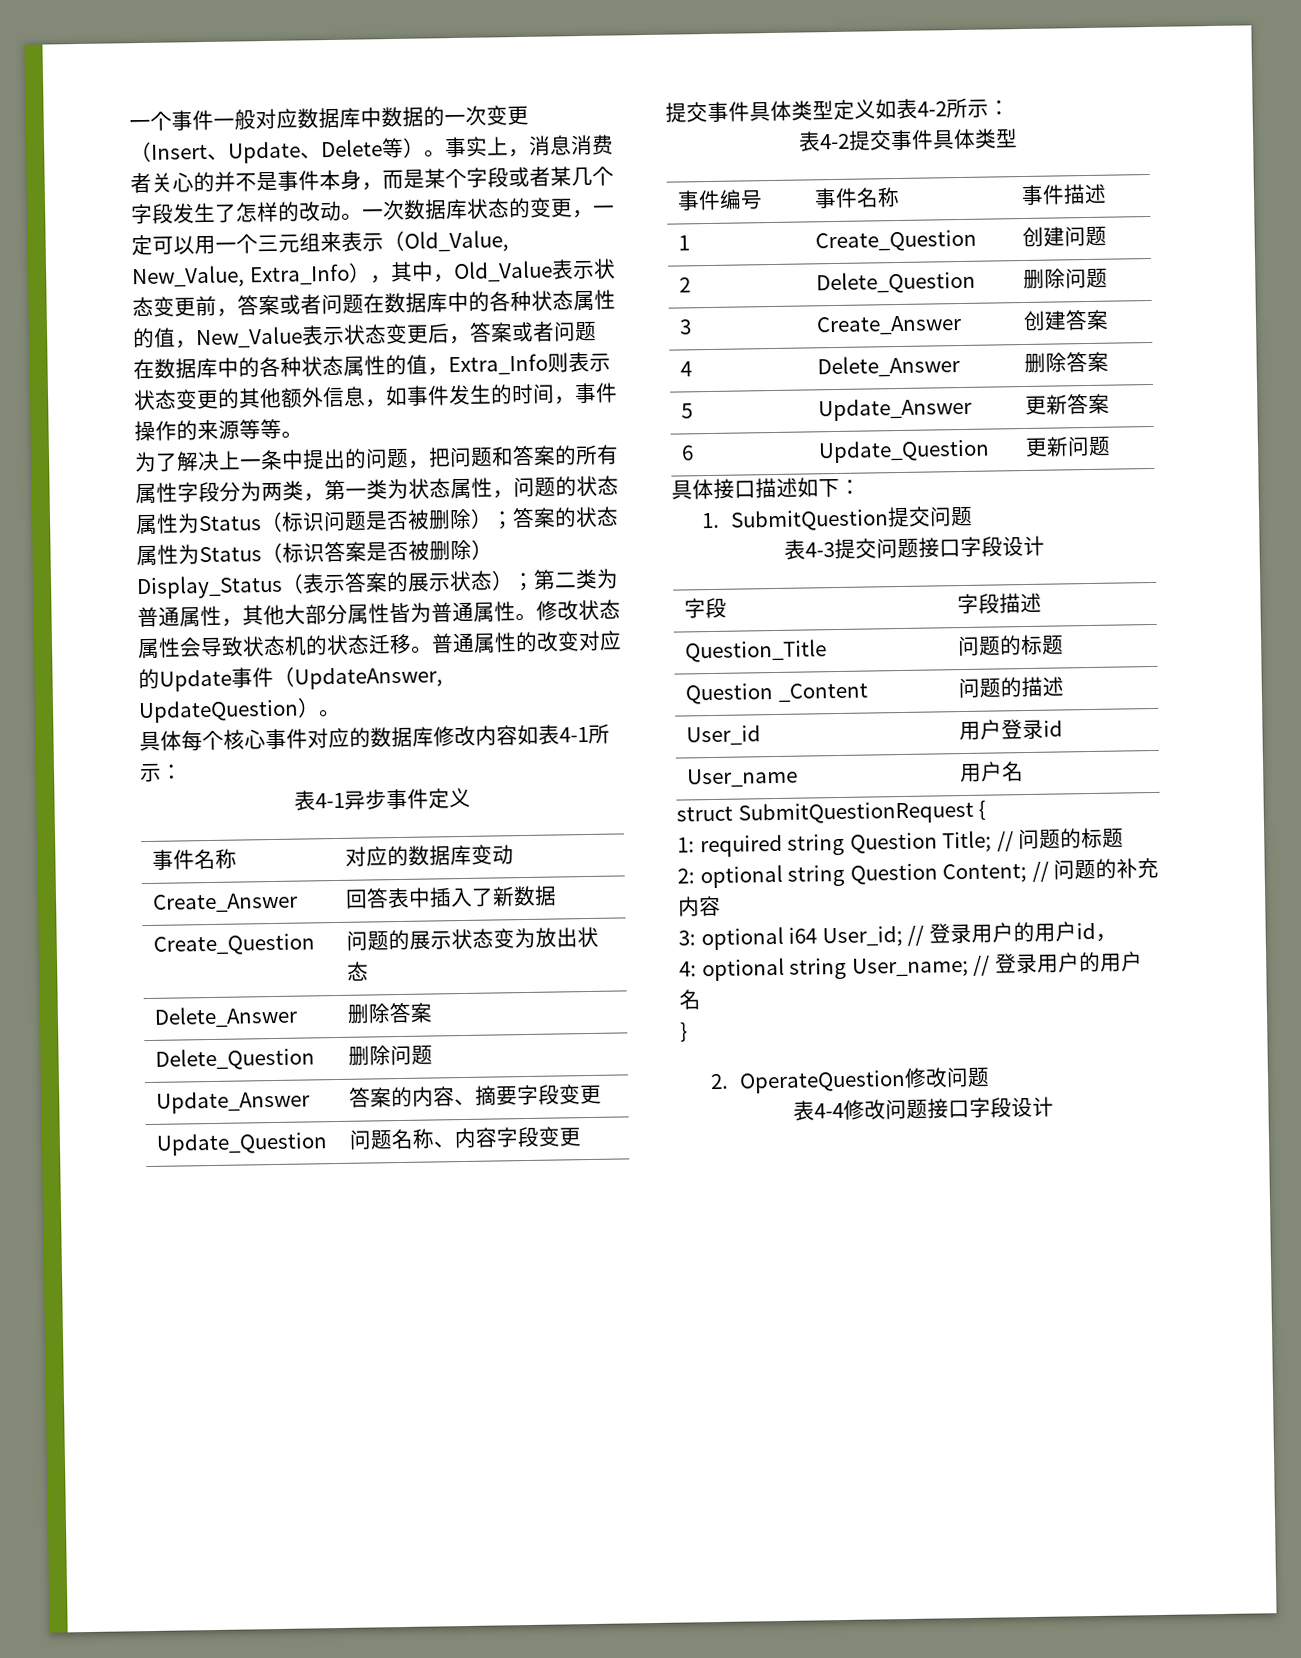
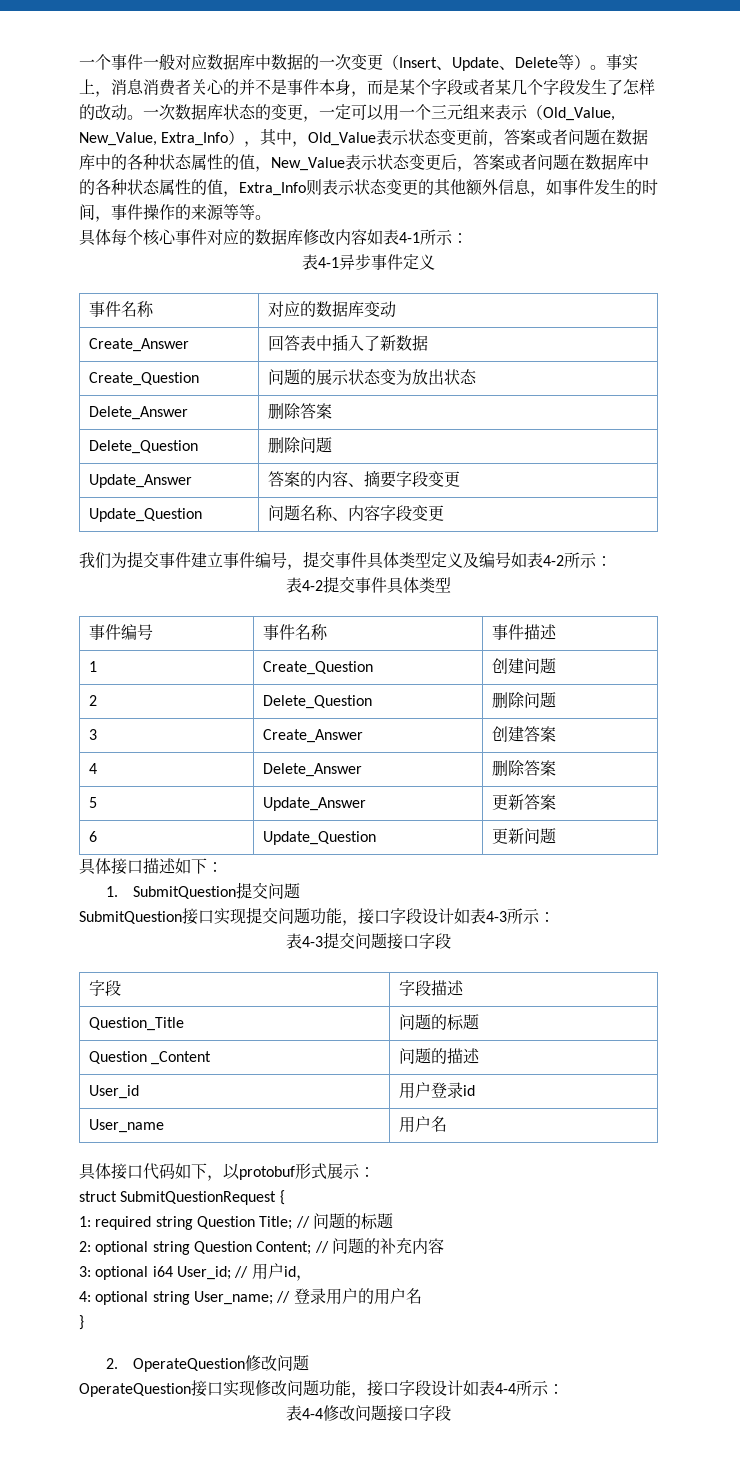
- 为了解决上一条中提出的问题，把问题和答案的所有属性字段分为两类，第一类为状态属性，问题的状态属性为Status（标识问题是否被删除）；答案的状态属性为Status（标识答案是否被删除）Display_Status（表示答案的展示状态）；第二类为普通属性，其他大部分属性皆为普通属性。修改状态属性会导致状态机的状态迁移。普通属性的改变对应的Update事件（UpdateAnswer, UpdateQuestion）。
- 提交事件具体类型定义如表4-2所示：
+ 我们为提交事件建立事件编号，提交事件具体类型定义及编号如表4-2所示：
+ SubmitQuestion接口实现提交问题功能，接口字段设计如表4-3所示：
- 表4-3提交问题接口字段设计
+ 表4-3提交问题接口字段
+ 具体接口代码如下，以protobuf形式展示：
- 3: optional i64 User_id; // 登录用户的用户id，
+ 3: optional i64 User_id; // 用户id，
+ OperateQuestion接口实现修改问题功能，接口字段设计如表4-4所示：
- 表4-4修改问题接口字段设计
+ 表4-4修改问题接口字段

